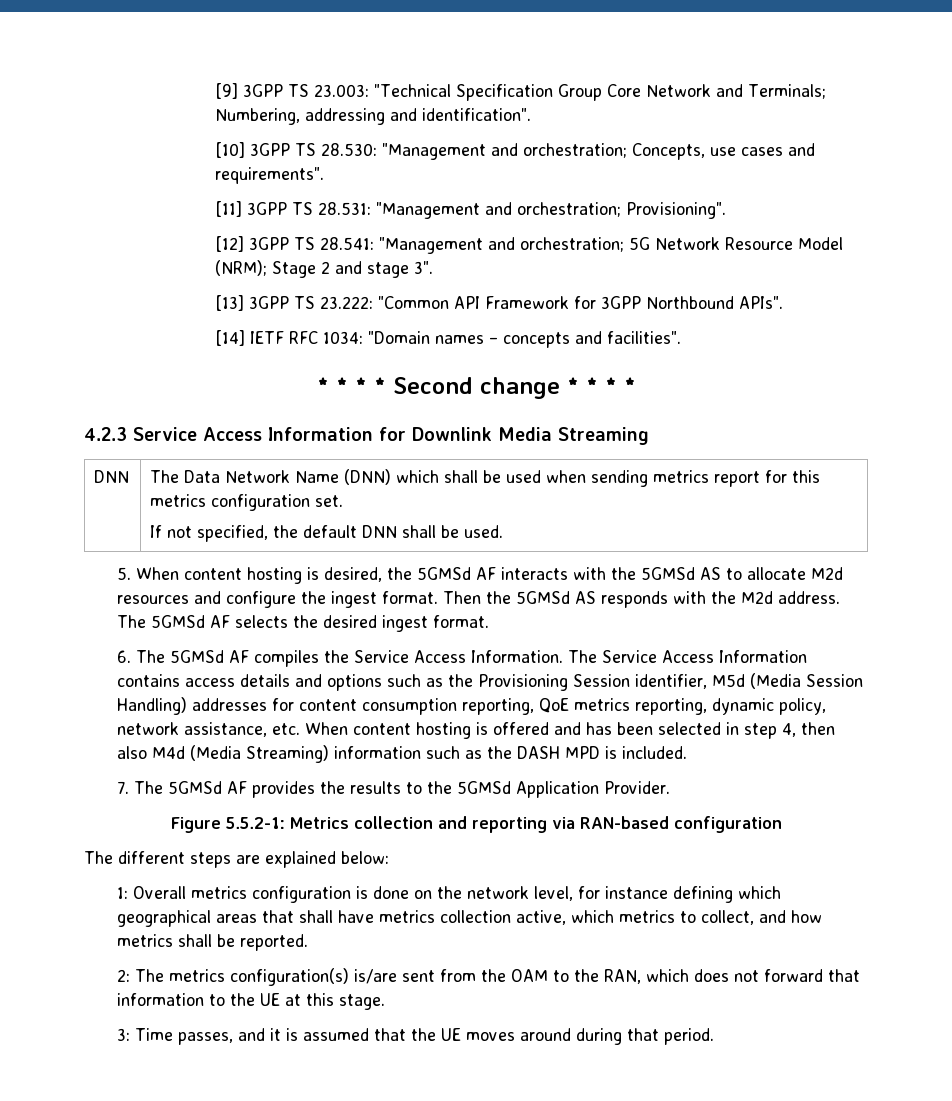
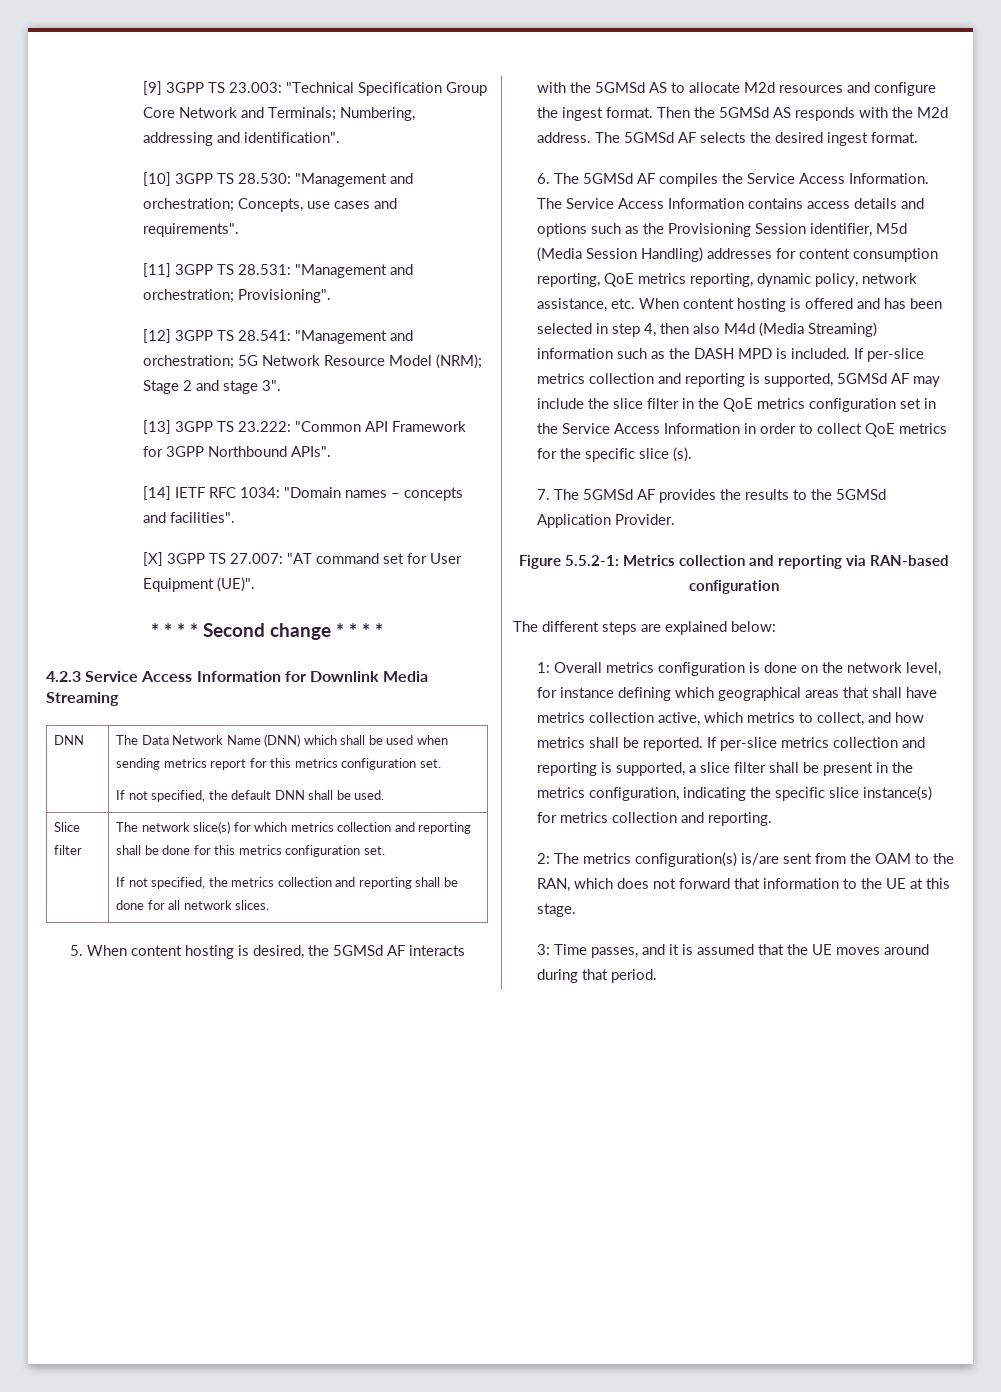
+ [X] 3GPP TS 27.007: "AT command set for User Equipment (UE)".
+ Slice filter | The network slice(s) for which metrics collection and reporting shall be done for this metrics configuration set.
+ If not specified, the metrics collection and reporting shall be done for all network slices.
+ If per-slice metrics collection and reporting is supported, 5GMSd AF may include the slice filter in the QoE metrics configuration set in the Service Access Information in order to collect QoE metrics for the specific slice (s).
+ If per-slice metrics collection and reporting is supported, a slice filter shall be present in the metrics configuration, indicating the specific slice instance(s) for metrics collection and reporting.

